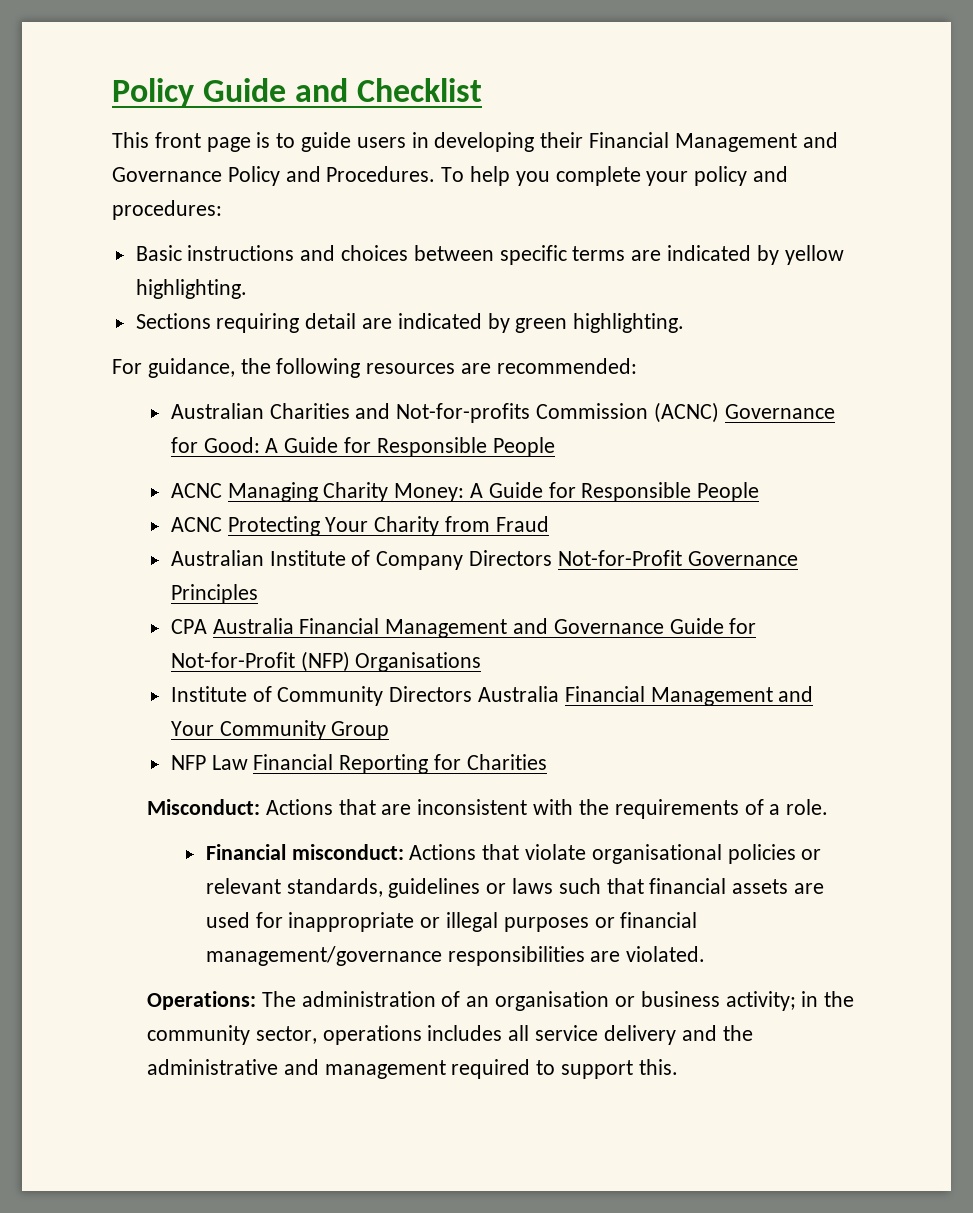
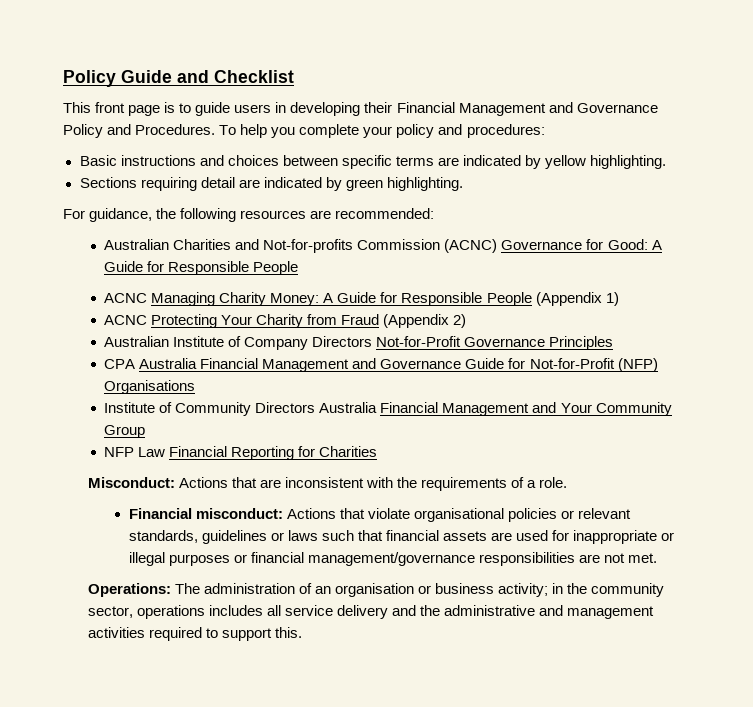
- ACNC Managing Charity Money: A Guide for Responsible People
+ ACNC Managing Charity Money: A Guide for Responsible People (Appendix 1)
- ACNC Protecting Your Charity from Fraud
+ ACNC Protecting Your Charity from Fraud (Appendix 2)
- Financial misconduct: Actions that violate organisational policies or relevant standards, guidelines or laws such that financial assets are used for inappropriate or illegal purposes or financial management/governance responsibilities are violated.
+ Financial misconduct: Actions that violate organisational policies or relevant standards, guidelines or laws such that financial assets are used for inappropriate or illegal purposes or financial management/governance responsibilities are not met.
- Operations: The administration of an organisation or business activity; in the community sector, operations includes all service delivery and the administrative and management required to support this.
+ Operations: The administration of an organisation or business activity; in the community sector, operations includes all service delivery and the administrative and management activities required to support this.

